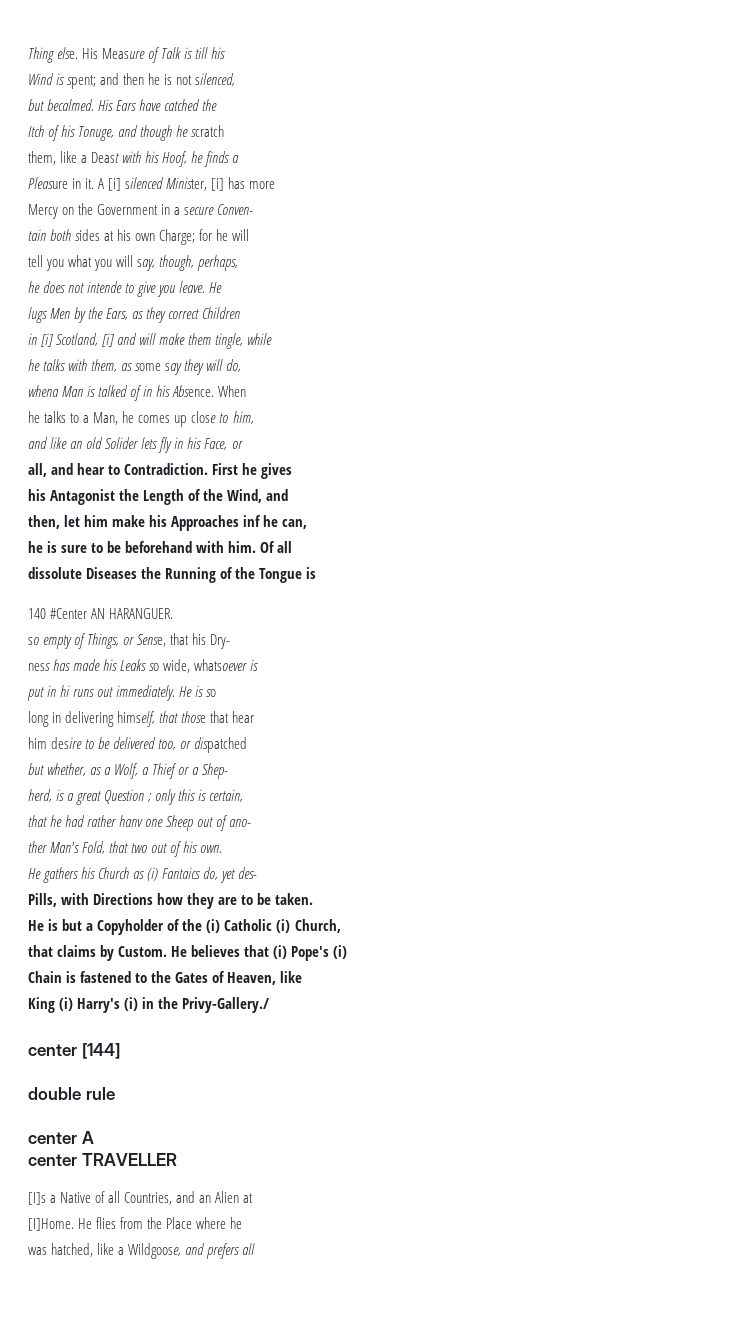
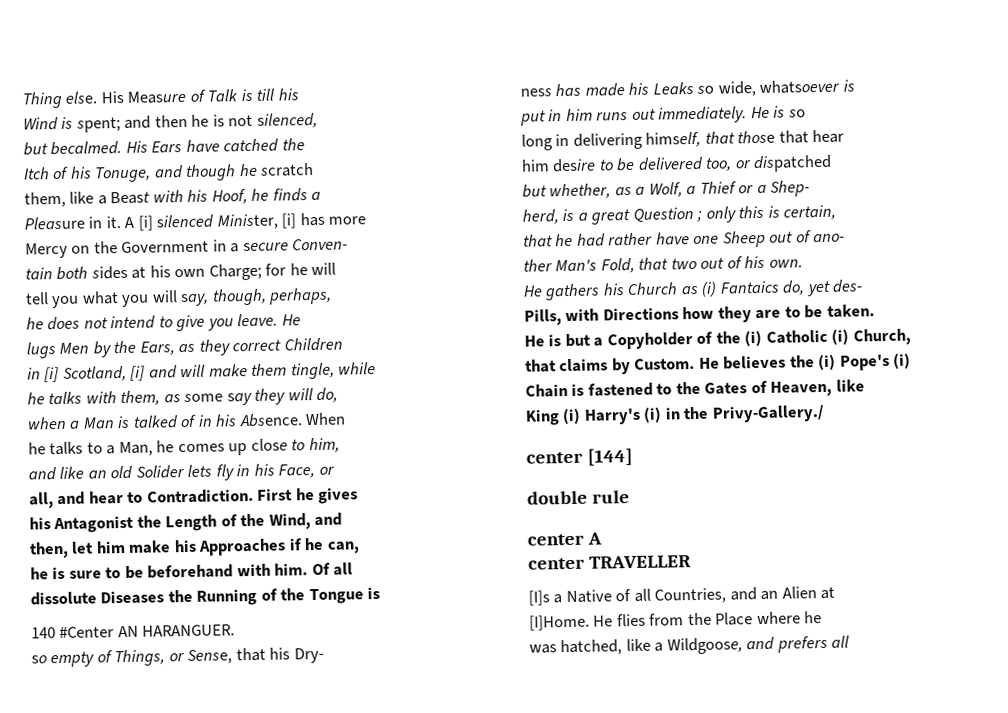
- them, like a Deast with his Hoof, he finds a
+ them, like a Beast with his Hoof, he finds a
- he does not intende to give you leave.
+ he does not intend to give you leave.
- whena Man is talked of in his Absence.
+ when a Man is talked of in his Absence.
- then, let him make his Approaches inf he can,
+ then, let him make his Approaches if he can,
- put in hi runs out immediately.
+ put in him runs out immediately.
- that he had rather hanv one Sheep out of ano-
+ that he had rather have one Sheep out of ano-
- He believes that (i) Pope's (i)
+ He believes the (i) Pope's (i)

